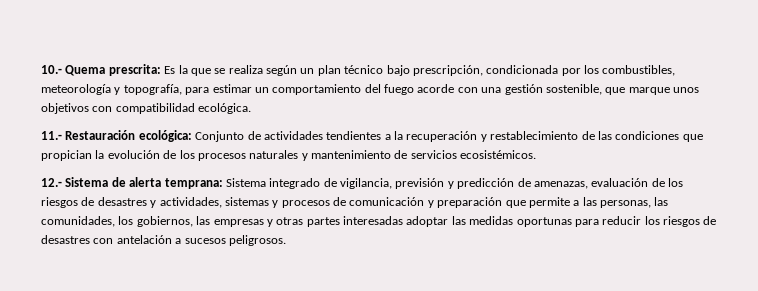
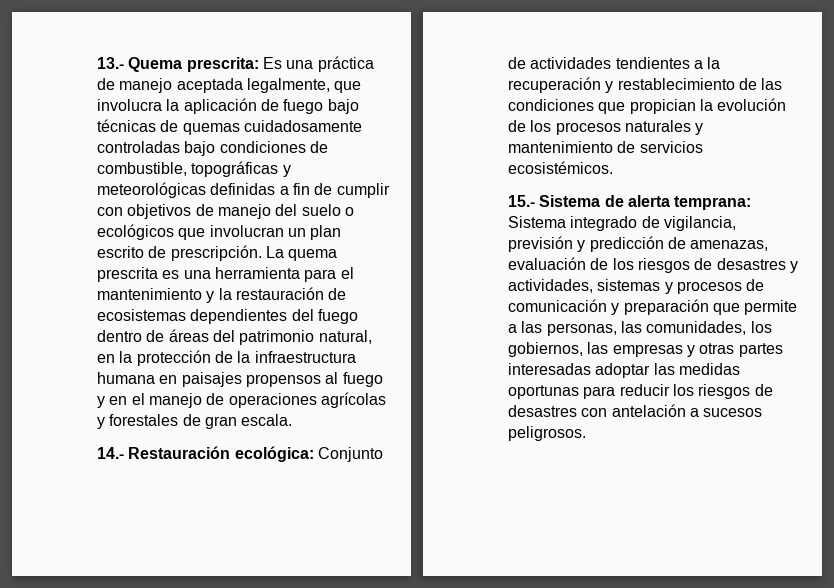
- 10.- Quema prescrita: Es la que se realiza según un plan técnico bajo prescripción, condicionada por los combustibles, meteorología y topografía, para estimar un comportamiento del fuego acorde con una gestión sostenible, que marque unos objetivos con compatibilidad ecológica.
- 11.- Restauración ecológica: Conjunto de actividades tendientes a la recuperación y restablecimiento de las condiciones que propician la evolución de los procesos naturales y mantenimiento de servicios ecosistémicos.
+ 13.- Quema prescrita: Es una práctica de manejo aceptada legalmente, que involucra la aplicación de fuego bajo técnicas de quemas cuidadosamente controladas bajo condiciones de combustible, topográficas y meteorológicas definidas a fin de cumplir con objetivos de manejo del suelo o ecológicos que involucran un plan escrito de prescripción. La quema prescrita es una herramienta para el mantenimiento y la restauración de ecosistemas dependientes del fuego dentro de áreas del patrimonio natural, en la protección de la infraestructura humana en paisajes propensos al fuego y en el manejo de operaciones agrícolas y forestales de gran escala.
+ 14.- Restauración ecológica: Conjunto de actividades tendientes a la recuperación y restablecimiento de las condiciones que propician la evolución de los procesos naturales y mantenimiento de servicios ecosistémicos.
- 12.- Sistema de alerta temprana: Sistema integrado de vigilancia, previsión y predicción de amenazas, evaluación de los riesgos de desastres y actividades, sistemas y procesos de comunicación y preparación que permite a las personas, las comunidades, los gobiernos, las empresas y otras partes interesadas adoptar las medidas oportunas para reducir los riesgos de desastres con antelación a sucesos peligrosos.
+ 15.- Sistema de alerta temprana: Sistema integrado de vigilancia, previsión y predicción de amenazas, evaluación de los riesgos de desastres y actividades, sistemas y procesos de comunicación y preparación que permite a las personas, las comunidades, los gobiernos, las empresas y otras partes interesadas adoptar las medidas oportunas para reducir los riesgos de desastres con antelación a sucesos peligrosos.

